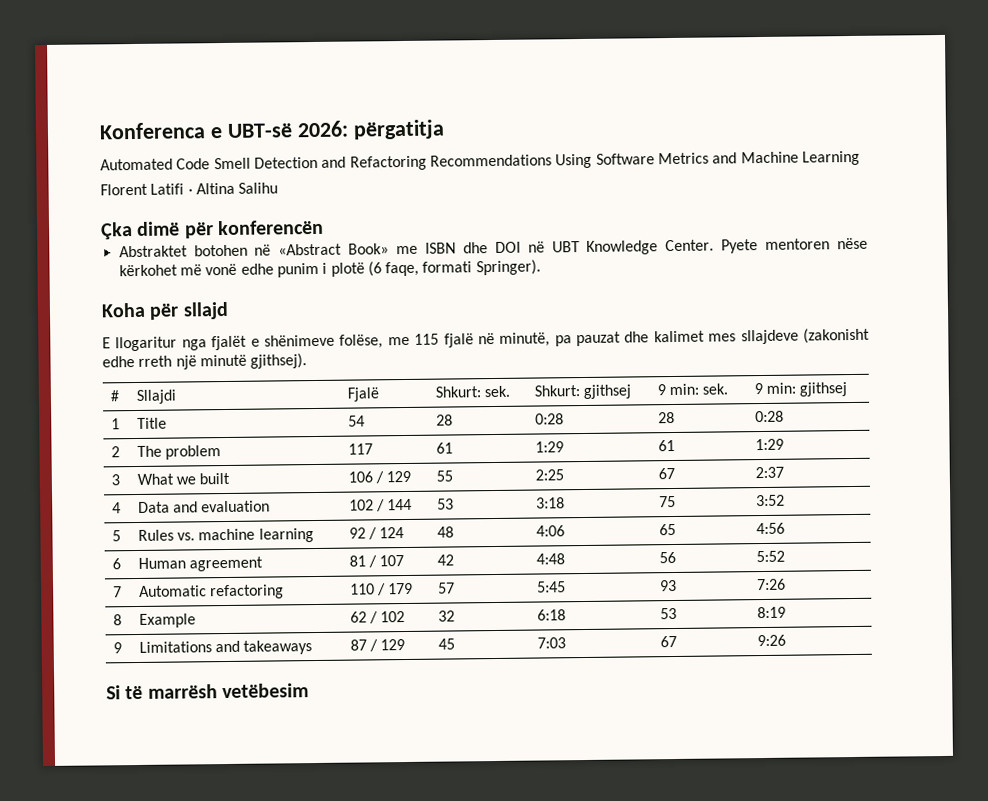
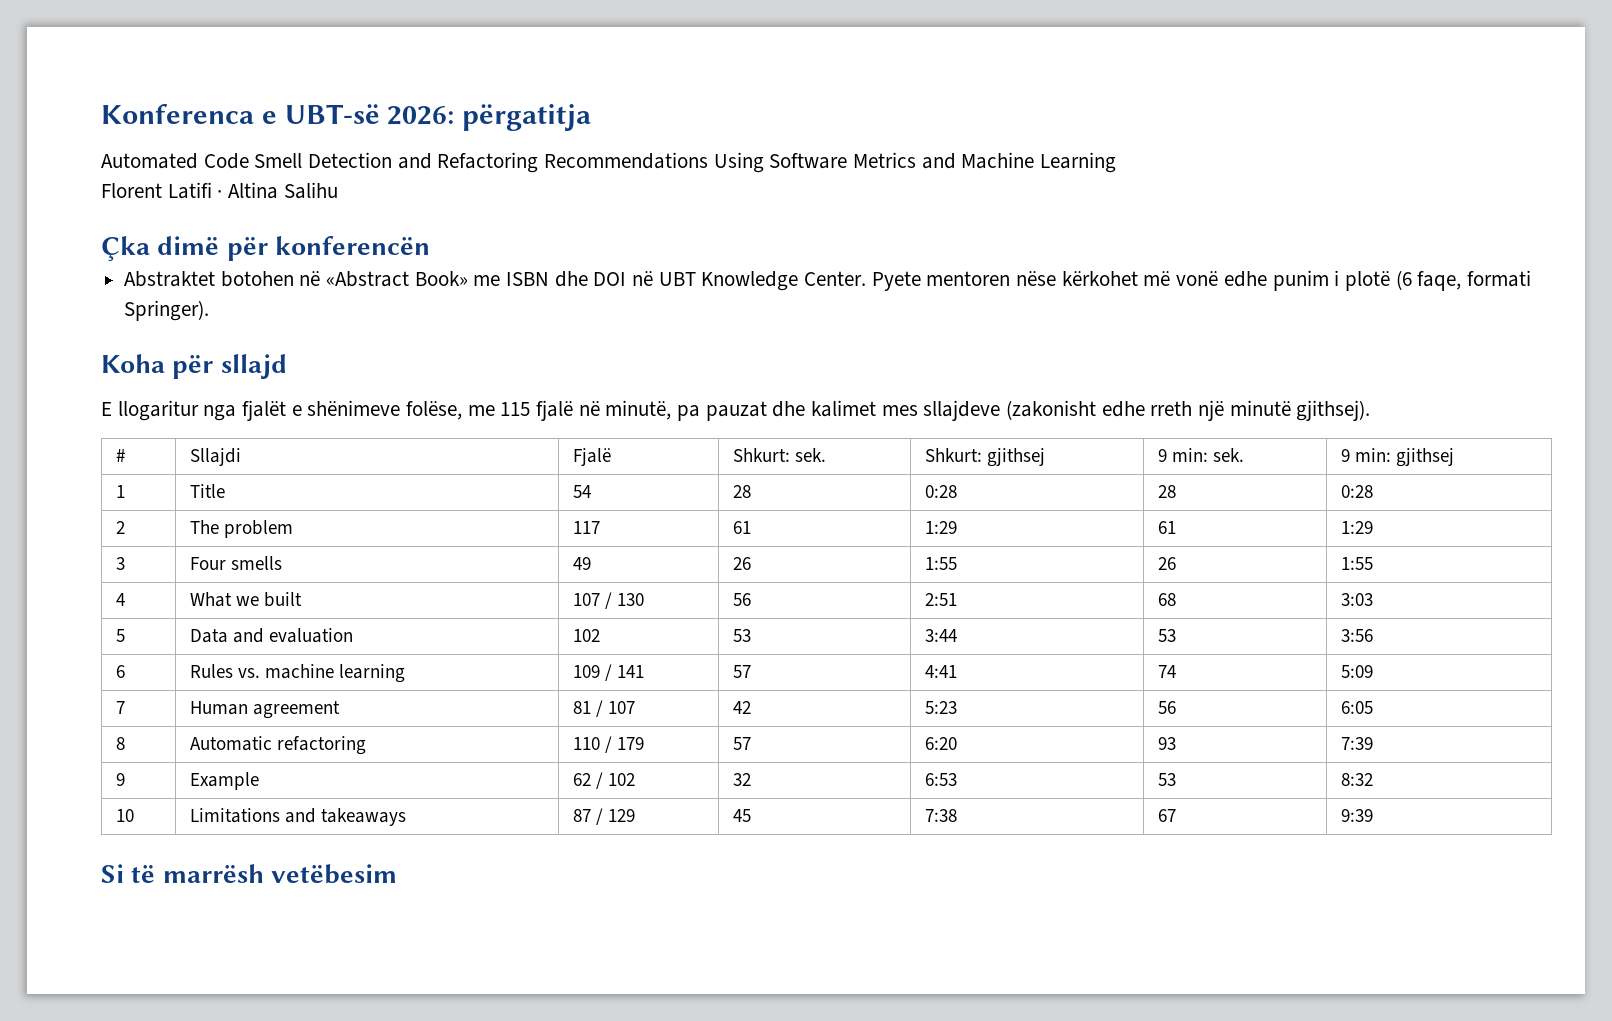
- 3 | What we built | 106 / 129 | 55 | 2:25 | 67 | 2:37
- 4 | Data and evaluation | 102 / 144 | 53 | 3:18 | 75 | 3:52
- 5 | Rules vs. machine learning | 92 / 124 | 48 | 4:06 | 65 | 4:56
- 6 | Human agreement | 81 / 107 | 42 | 4:48 | 56 | 5:52
- 7 | Automatic refactoring | 110 / 179 | 57 | 5:45 | 93 | 7:26
- 8 | Example | 62 / 102 | 32 | 6:18 | 53 | 8:19
- 9 | Limitations and takeaways | 87 / 129 | 45 | 7:03 | 67 | 9:26
+ 3 | Four smells | 49 | 26 | 1:55 | 26 | 1:55
+ 4 | What we built | 107 / 130 | 56 | 2:51 | 68 | 3:03
+ 5 | Data and evaluation | 102 | 53 | 3:44 | 53 | 3:56
+ 6 | Rules vs. machine learning | 109 / 141 | 57 | 4:41 | 74 | 5:09
+ 7 | Human agreement | 81 / 107 | 42 | 5:23 | 56 | 6:05
+ 8 | Automatic refactoring | 110 / 179 | 57 | 6:20 | 93 | 7:39
+ 9 | Example | 62 / 102 | 32 | 6:53 | 53 | 8:32
+ 10 | Limitations and takeaways | 87 / 129 | 45 | 7:38 | 67 | 9:39

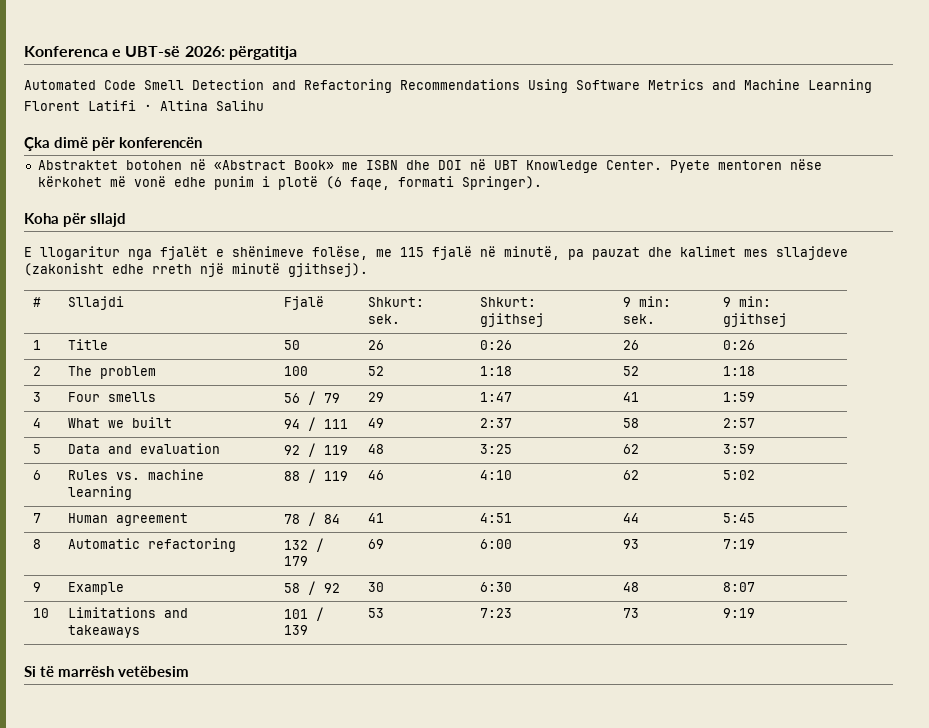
- 1 | Title | 54 | 28 | 0:28 | 28 | 0:28
- 2 | The problem | 117 | 61 | 1:29 | 61 | 1:29
- 3 | Four smells | 49 | 26 | 1:55 | 26 | 1:55
- 4 | What we built | 107 / 130 | 56 | 2:51 | 68 | 3:03
- 5 | Data and evaluation | 102 | 53 | 3:44 | 53 | 3:56
+ 1 | Title | 50 | 26 | 0:26 | 26 | 0:26
+ 2 | The problem | 100 | 52 | 1:18 | 52 | 1:18
+ 3 | Four smells | 56 / 79 | 29 | 1:47 | 41 | 1:59
+ 4 | What we built | 94 / 111 | 49 | 2:37 | 58 | 2:57
+ 5 | Data and evaluation | 92 / 119 | 48 | 3:25 | 62 | 3:59
- 6 | Rules vs. machine learning | 109 / 141 | 57 | 4:41 | 74 | 5:09
- 7 | Human agreement | 81 / 107 | 42 | 5:23 | 56 | 6:05
+ 6 | Rules vs. machine learning | 88 / 119 | 46 | 4:10 | 62 | 5:02
+ 7 | Human agreement | 78 / 84 | 41 | 4:51 | 44 | 5:45
- 8 | Automatic refactoring | 110 / 179 | 57 | 6:20 | 93 | 7:39
+ 8 | Automatic refactoring | 132 / 179 | 69 | 6:00 | 93 | 7:19
- 9 | Example | 62 / 102 | 32 | 6:53 | 53 | 8:32
- 10 | Limitations and takeaways | 87 / 129 | 45 | 7:38 | 67 | 9:39
+ 9 | Example | 58 / 92 | 30 | 6:30 | 48 | 8:07
+ 10 | Limitations and takeaways | 101 / 139 | 53 | 7:23 | 73 | 9:19

